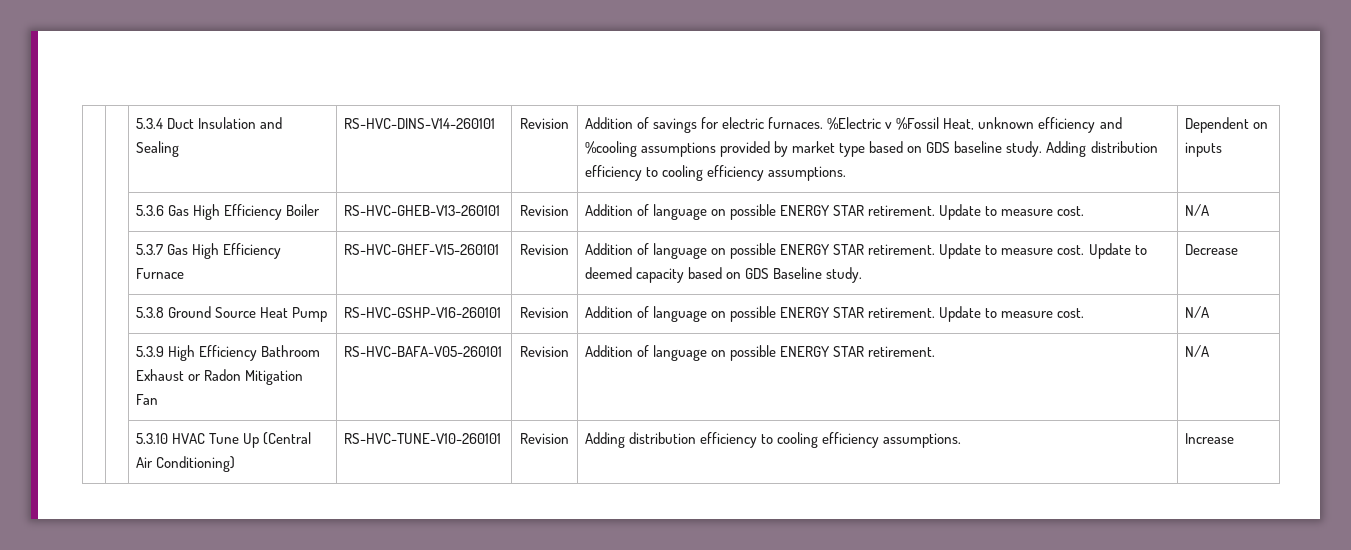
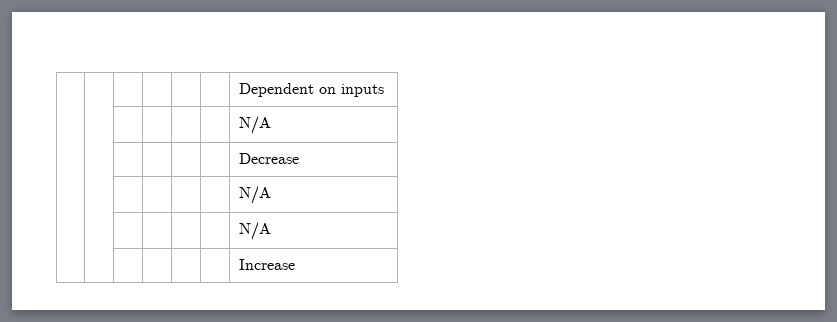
- 5.3.4 Duct Insulation and Sealing | RS-HVC-DINS-V14-260101 | Revision | Addition of savings for electric furnaces. %Electric v %Fossil Heat, unknown efficiency and %cooling assumptions provided by market type based on GDS baseline study. Adding distribution efficiency to cooling efficiency assumptions. | Dependent on inputs
- | | 5.3.6 Gas High Efficiency Boiler | RS-HVC-GHEB-V13-260101 | Revision | Addition of language on possible ENERGY STAR retirement. Update to measure cost. | N/A
- | | 5.3.7 Gas High Efficiency Furnace | RS-HVC-GHEF-V15-260101 | Revision | Addition of language on possible ENERGY STAR retirement. Update to measure cost. Update to deemed capacity based on GDS Baseline study. | Decrease
- | | 5.3.8 Ground Source Heat Pump | RS-HVC-GSHP-V16-260101 | Revision | Addition of language on possible ENERGY STAR retirement. Update to measure cost. | N/A
- | | 5.3.9 High Efficiency Bathroom Exhaust or Radon Mitigation Fan | RS-HVC-BAFA-V05-260101 | Revision | Addition of language on possible ENERGY STAR retirement. | N/A
- | | 5.3.10 HVAC Tune Up (Central Air Conditioning) | RS-HVC-TUNE-V10-260101 | Revision | Adding distribution efficiency to cooling efficiency assumptions. | Increase
+ Dependent on inputs
+ | | | | | | N/A
+ | | | | | | Decrease
+ | | | | | | N/A
+ | | | | | | N/A
+ | | | | | | Increase

